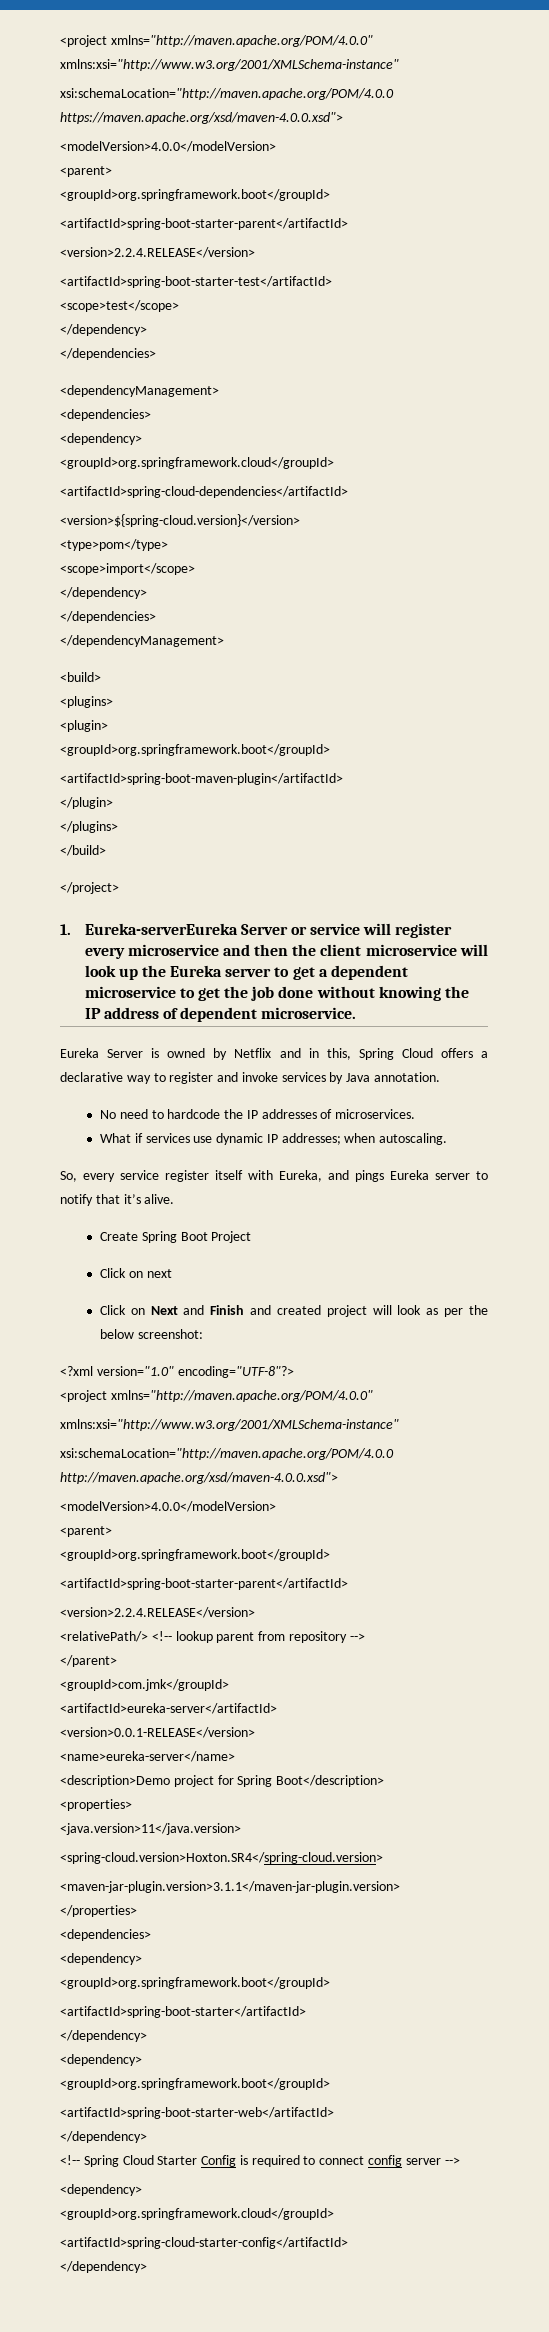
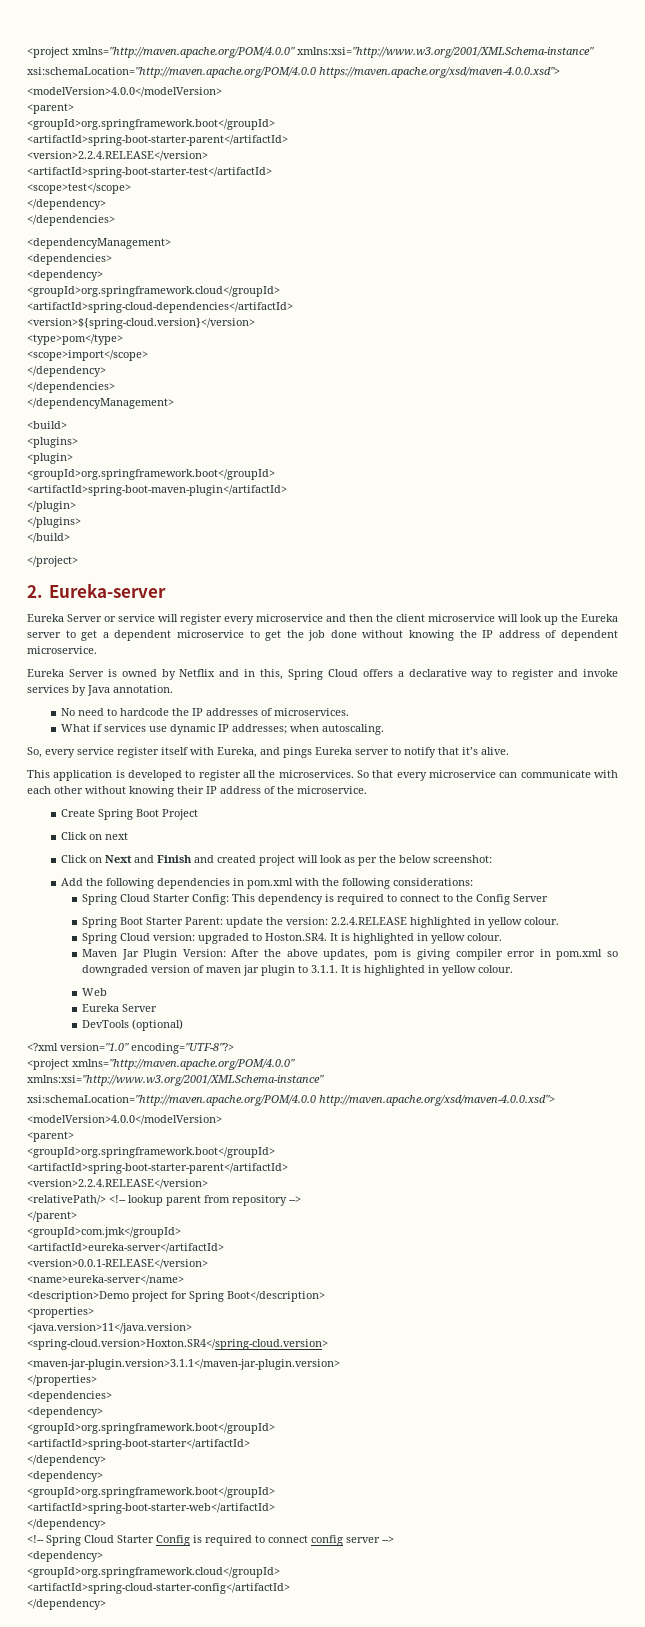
- 1. Eureka-serverEureka Server or service will register every microservice and then the client microservice will look up the Eureka server to get a dependent microservice to get the job done without knowing the IP address of dependent microservice.
+ 2. Eureka-server
+ Eureka Server or service will register every microservice and then the client microservice will look up the Eureka server to get a dependent microservice to get the job done without knowing the IP address of dependent microservice.
+ This application is developed to register all the microservices. So that every microservice can communicate with each other without knowing their IP address of the microservice.
+ Add the following dependencies in pom.xml with the following considerations:
+ Spring Cloud Starter Config: This dependency is required to connect to the Config Server
+ Spring Boot Starter Parent: update the version: 2.2.4.RELEASE highlighted in yellow colour.
+ Spring Cloud version: upgraded to Hoston.SR4. It is highlighted in yellow colour.
+ Maven Jar Plugin Version: After the above updates, pom is giving compiler error in pom.xml so downgraded version of maven jar plugin to 3.1.1. It is highlighted in yellow colour.
+ Web
+ Eureka Server
+ DevTools (optional)

